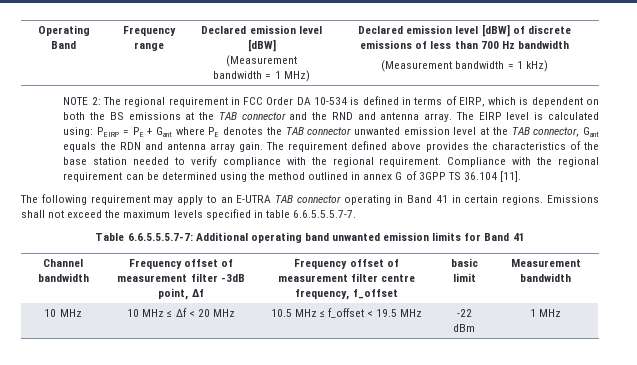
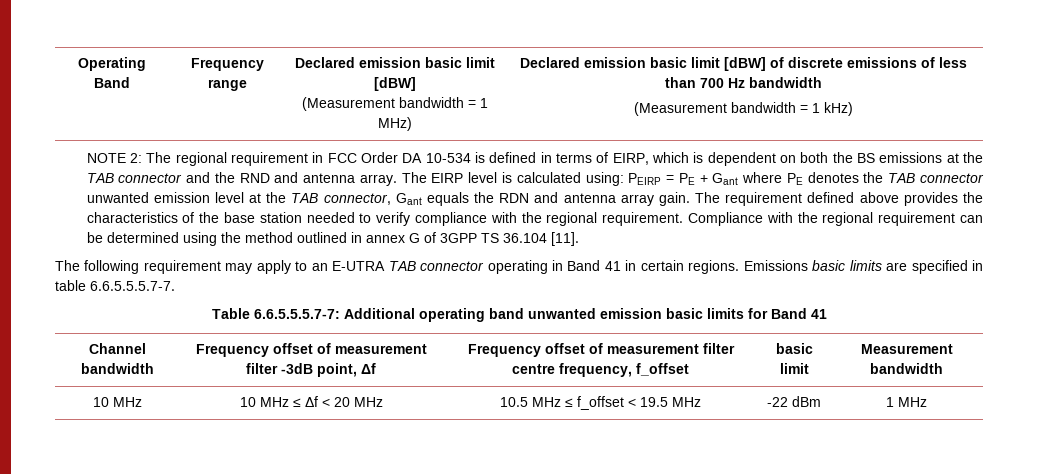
- Operating Band | Frequency range | Declared emission level [dBW]
- (Measurement bandwidth = 1 MHz) | Declared emission level [dBW] of discrete emissions of less than 700 Hz bandwidth
+ Operating Band | Frequency range | Declared emission basic limit [dBW]
+ (Measurement bandwidth = 1 MHz) | Declared emission basic limit [dBW] of discrete emissions of less than 700 Hz bandwidth
- Emissions shall not exceed the maximum levels specified in table 6.6.5.5.5.7-7.
+ Emissions basic limits are specified in table 6.6.5.5.5.7-7.
- Table 6.6.5.5.5.7-7: Additional operating band unwanted emission limits for Band 41
+ Table 6.6.5.5.5.7-7: Additional operating band unwanted emission basic limits for Band 41

